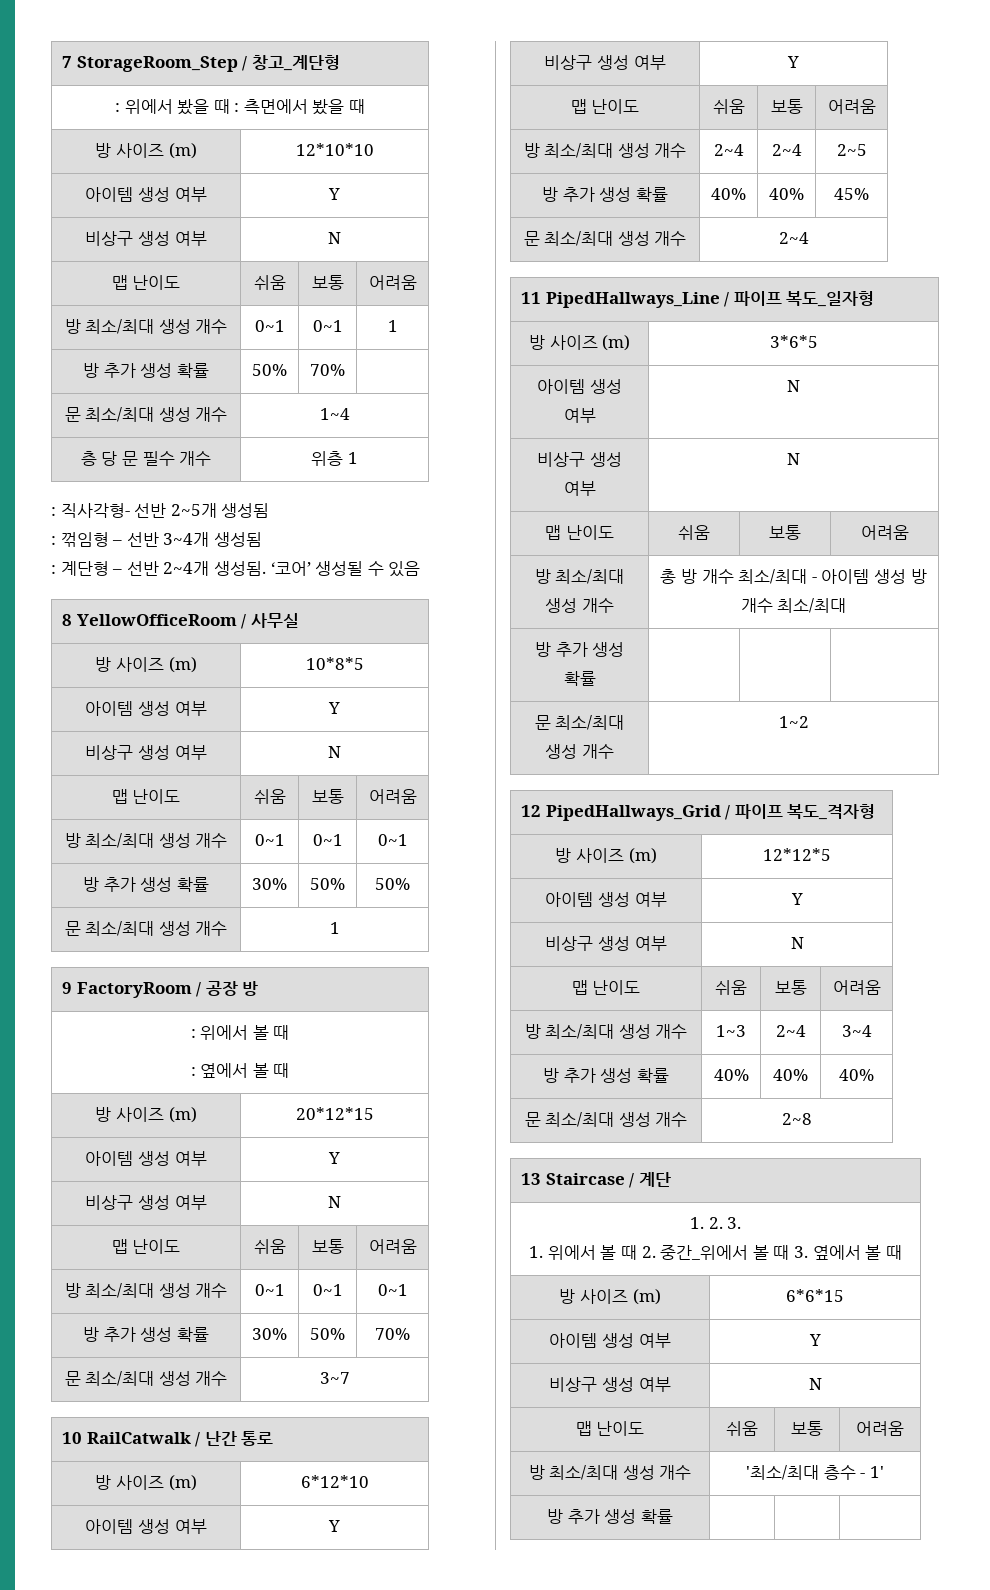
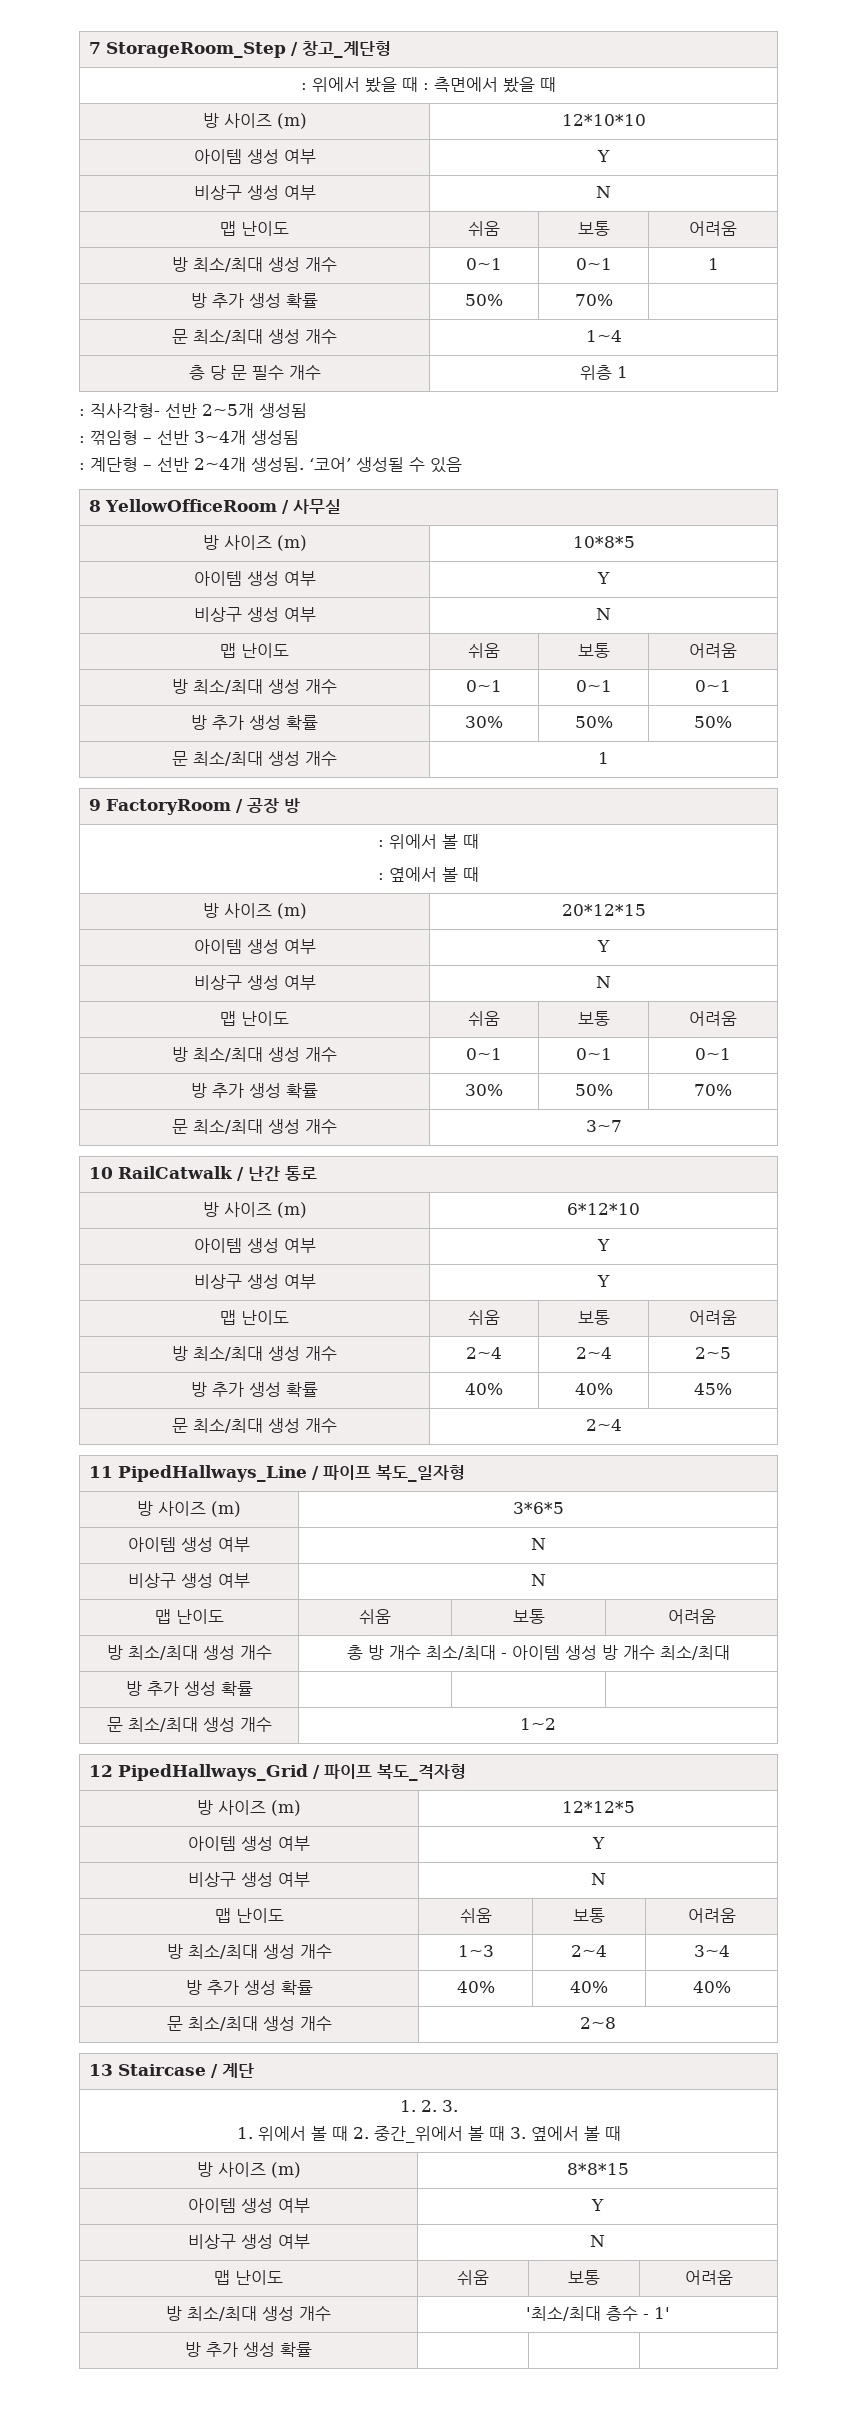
- 방 사이즈 (m) | 6*6*15
+ 방 사이즈 (m) | 8*8*15

